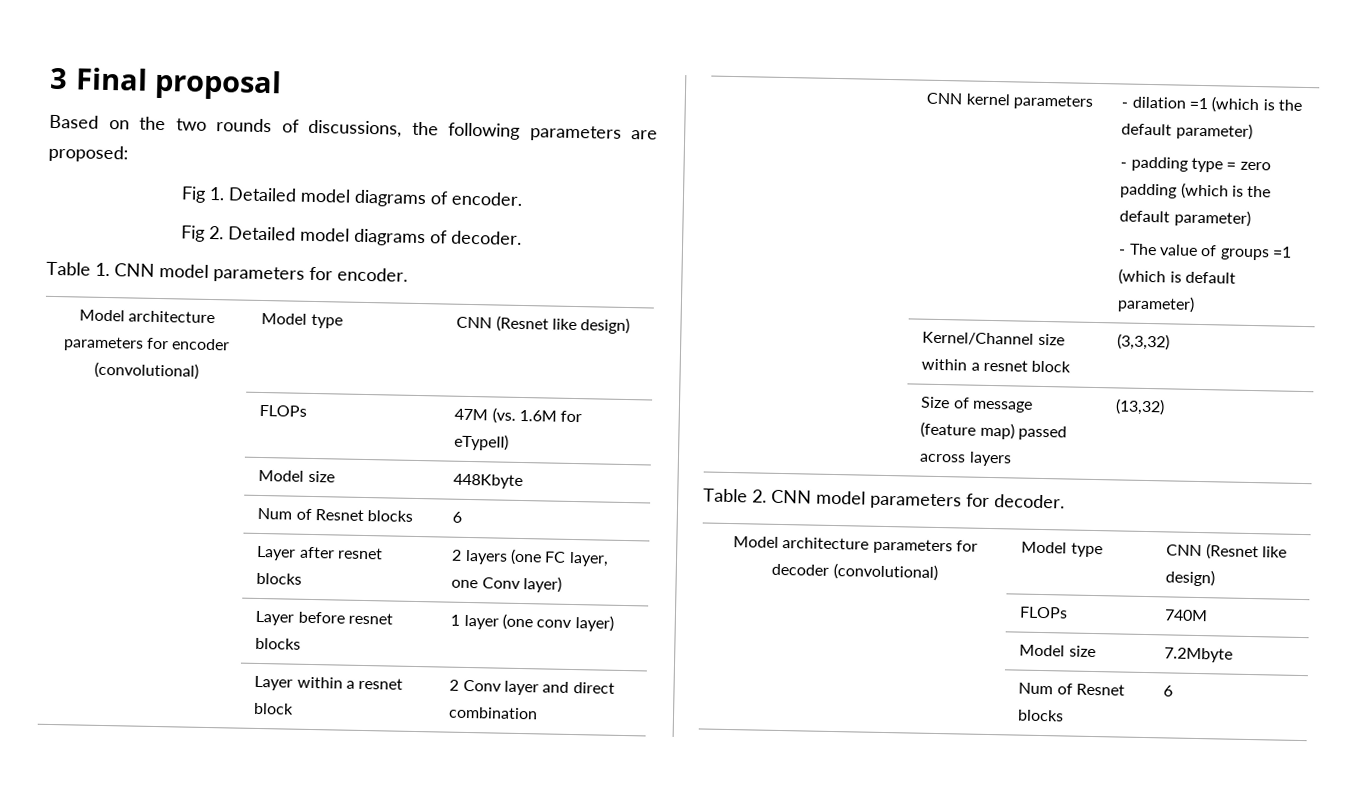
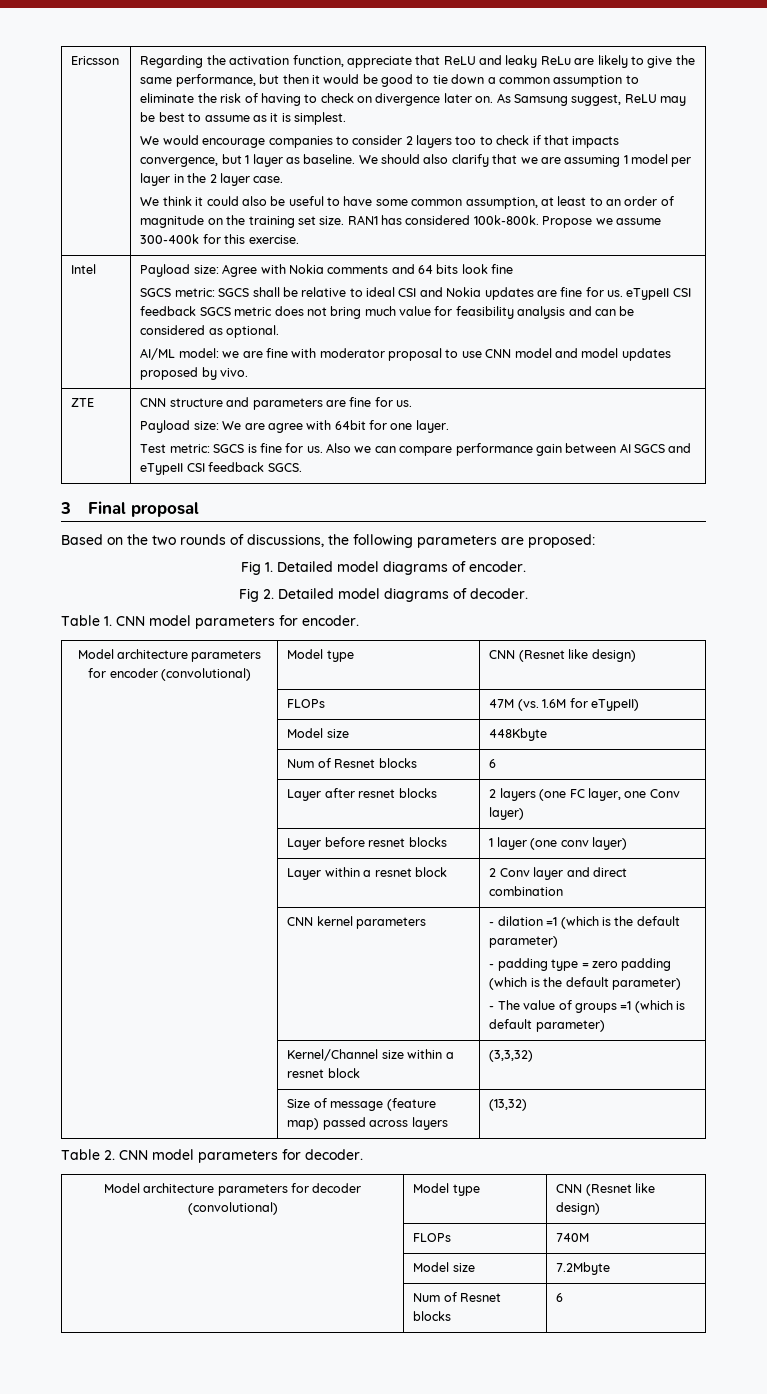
+ Ericsson | Regarding the activation function, appreciate that ReLU and leaky ReLu are likely to give the same performance, but then it would be good to tie down a common assumption to eliminate the risk of having to check on divergence later on. As Samsung suggest, ReLU may be best to assume as it is simplest.
+ We would encourage companies to consider 2 layers too to check if that impacts convergence, but 1 layer as baseline. We should also clarify that we are assuming 1 model per layer in the 2 layer case.
+ We think it could also be useful to have some common assumption, at least to an order of magnitude on the training set size. RAN1 has considered 100k-800k. Propose we assume 300-400k for this exercise.
+ Intel | Payload size: Agree with Nokia comments and 64 bits look fine
+ SGCS metric: SGCS shall be relative to ideal CSI and Nokia updates are fine for us. eTypeII CSI feedback SGCS metric does not bring much value for feasibility analysis and can be considered as optional.
+ AI/ML model: we are fine with moderator proposal to use CNN model and model updates proposed by vivo.
+ ZTE | CNN structure and parameters are fine for us.
+ Payload size: We are agree with 64bit for one layer.
+ Test metric: SGCS is fine for us. Also we can compare performance gain between AI SGCS and eTypeII CSI feedback SGCS.

